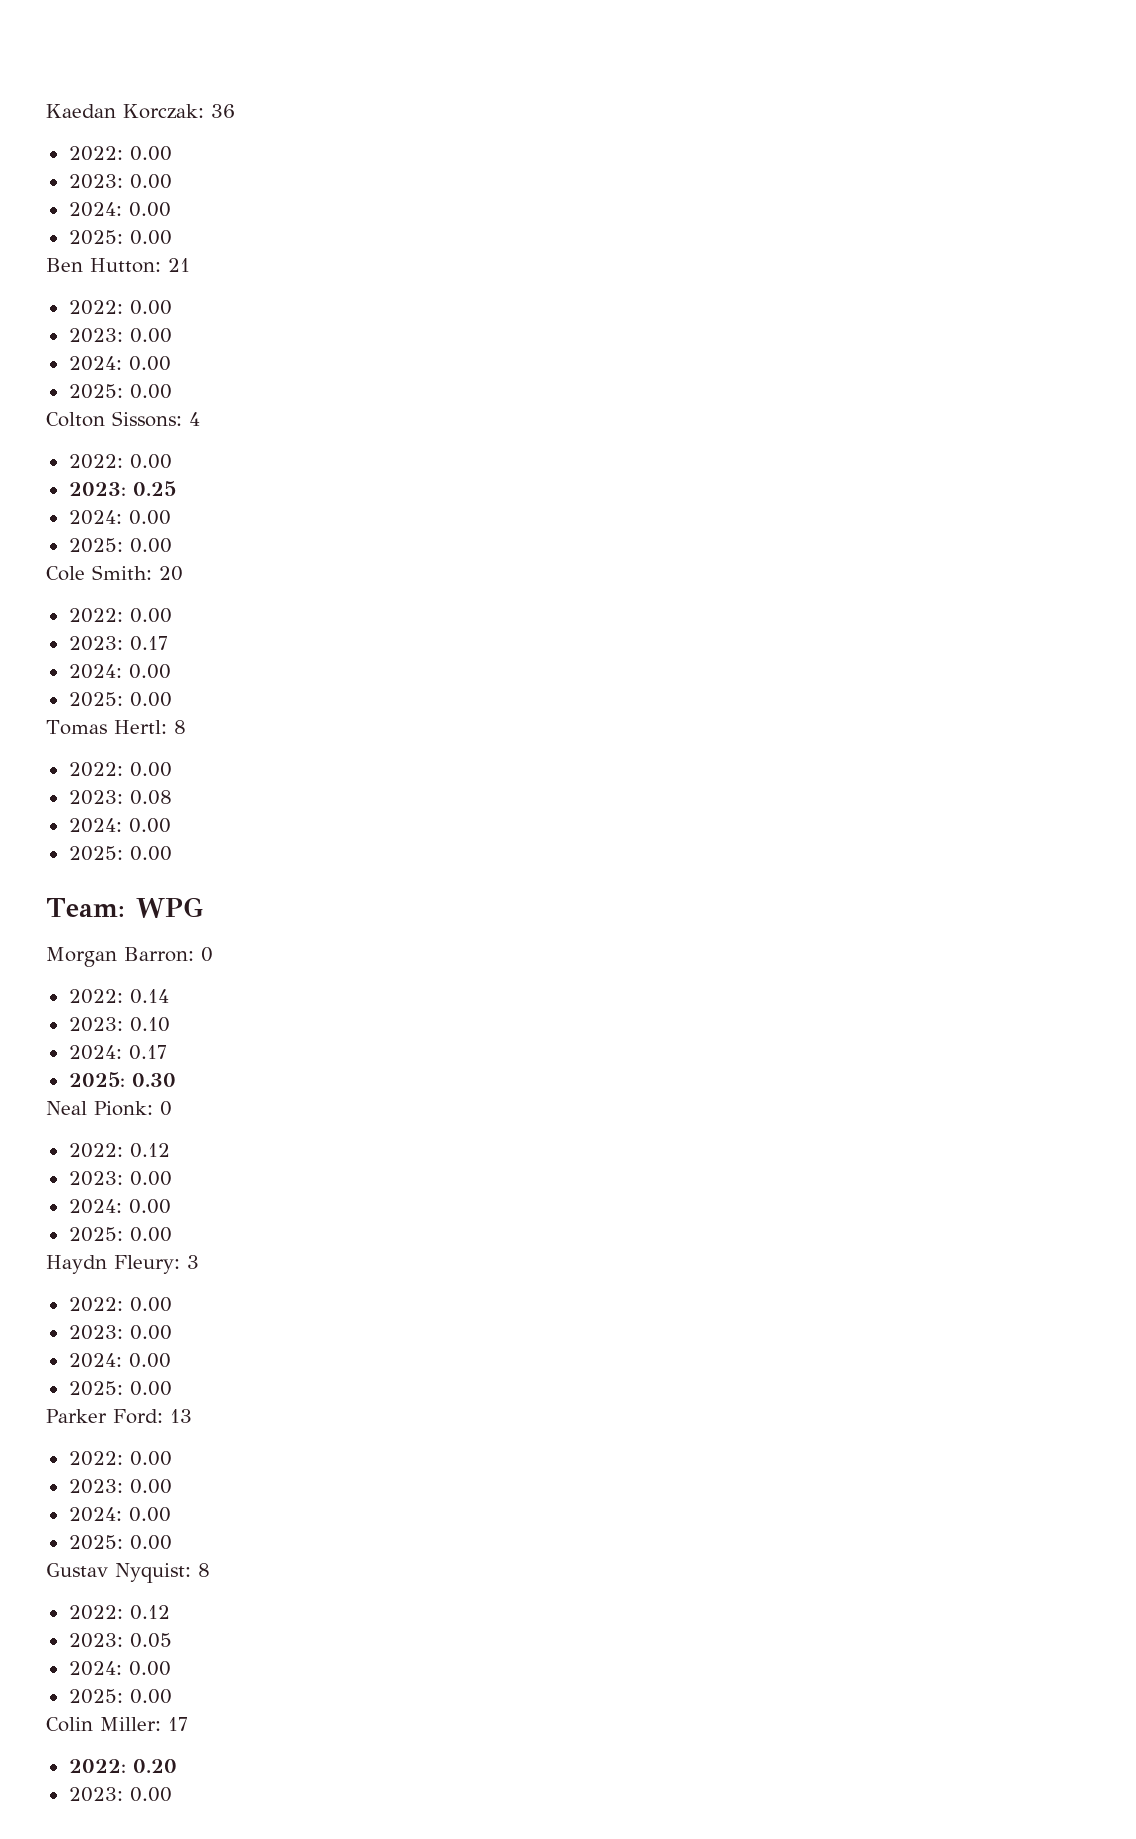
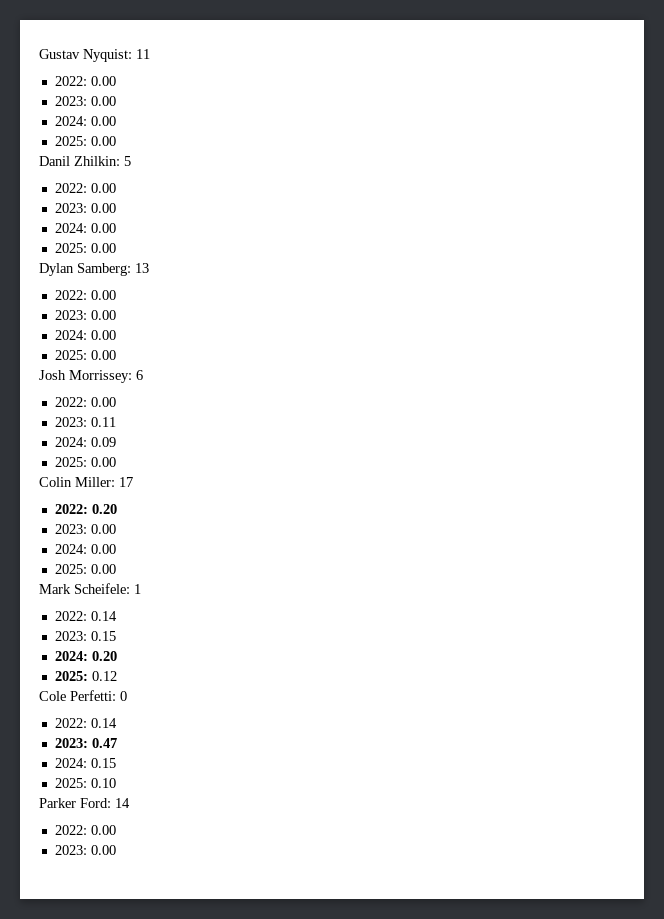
- Kaedan Korczak: 36
+ Gustav Nyquist: 11
  2022: 0.00
  2023: 0.00
  2024: 0.00
  2025: 0.00
- Ben Hutton: 21
+ Danil Zhilkin: 5
  2022: 0.00
  2023: 0.00
  2024: 0.00
  2025: 0.00
- Colton Sissons: 4
- 2022: 0.00
- 2023: 0.25
- 2024: 0.00
- 2025: 0.00
- Cole Smith: 20
- 2022: 0.00
- 2023: 0.17
- 2024: 0.00
- 2025: 0.00
- Tomas Hertl: 8
- 2022: 0.00
- 2023: 0.08
- 2024: 0.00
- 2025: 0.00
- Team: WPG
- Morgan Barron: 0
- 2022: 0.14
- 2023: 0.10
- 2024: 0.17
- 2025: 0.30
- Neal Pionk: 0
- 2022: 0.12
- 2023: 0.00
- 2024: 0.00
- 2025: 0.00
- Haydn Fleury: 3
- 2022: 0.00
- 2023: 0.00
- 2024: 0.00
- 2025: 0.00
- Parker Ford: 13
+ Dylan Samberg: 13
- Gustav Nyquist: 8
- 2022: 0.12
- 2023: 0.05
- 2024: 0.00
+ Josh Morrissey: 6
+ 2022: 0.00
+ 2023: 0.11
+ 2024: 0.09
  2022: 0.20
+ 2023: 0.00
+ 2024: 0.00
+ 2025: 0.00
+ Mark Scheifele: 1
+ 2022: 0.14
+ 2023: 0.15
+ 2024: 0.20
+ 2025: 0.12
+ Cole Perfetti: 0
+ 2022: 0.14
+ 2023: 0.47
+ 2024: 0.15
+ 2025: 0.10
+ Parker Ford: 14
+ 2022: 0.00

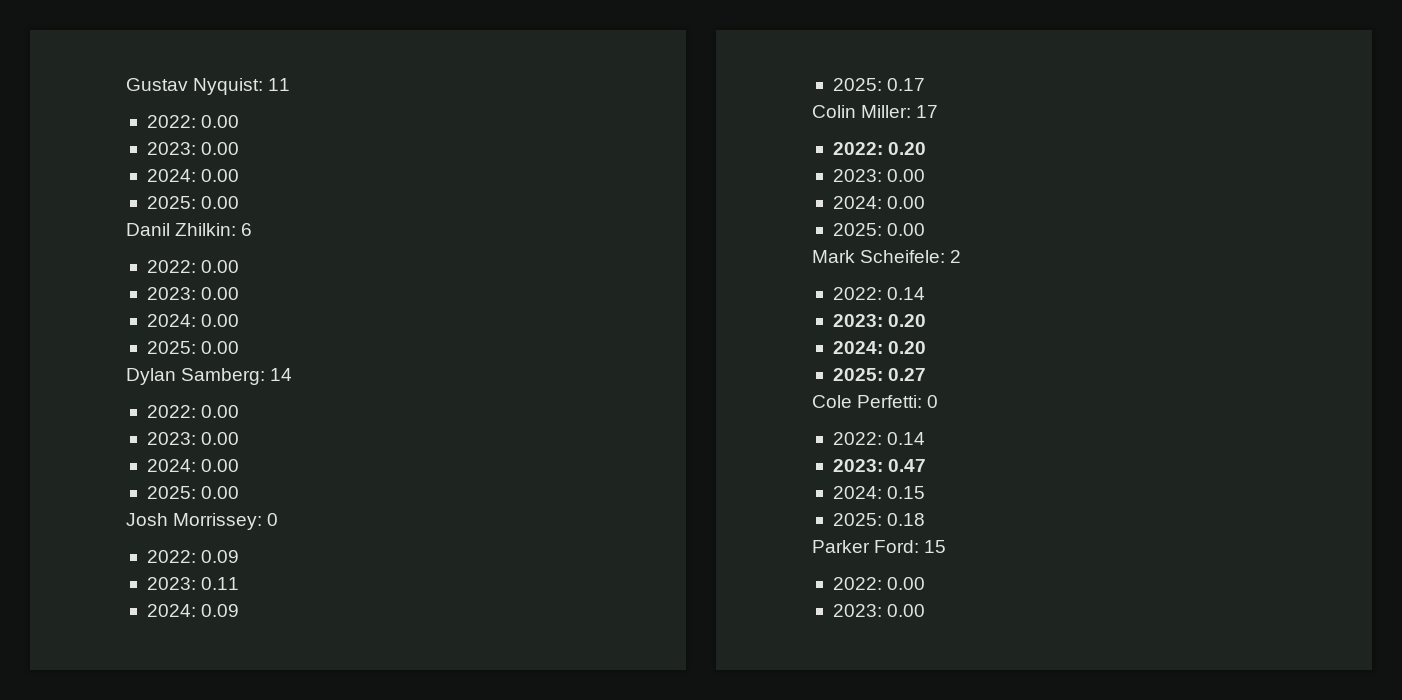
- Danil Zhilkin: 5
+ Danil Zhilkin: 6
- Dylan Samberg: 13
+ Dylan Samberg: 14
- Josh Morrissey: 6
- 2022: 0.00
+ Josh Morrissey: 0
+ 2022: 0.09
  2024: 0.09
- 2025: 0.00
+ 2025: 0.17
- Mark Scheifele: 1
+ Mark Scheifele: 2
  2022: 0.14
- 2023: 0.15
+ 2023: 0.20
- 2025: 0.12
+ 2025: 0.27
- 2025: 0.10
+ 2025: 0.18
- Parker Ford: 14
+ Parker Ford: 15

